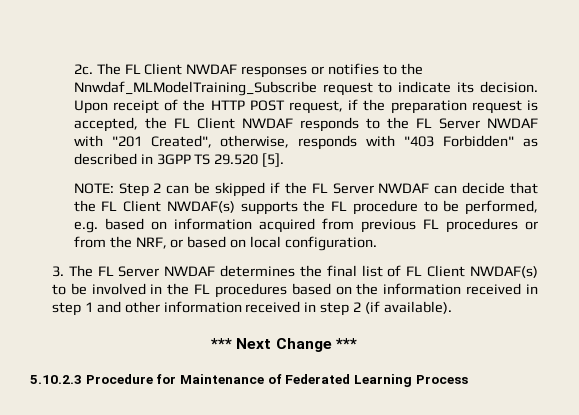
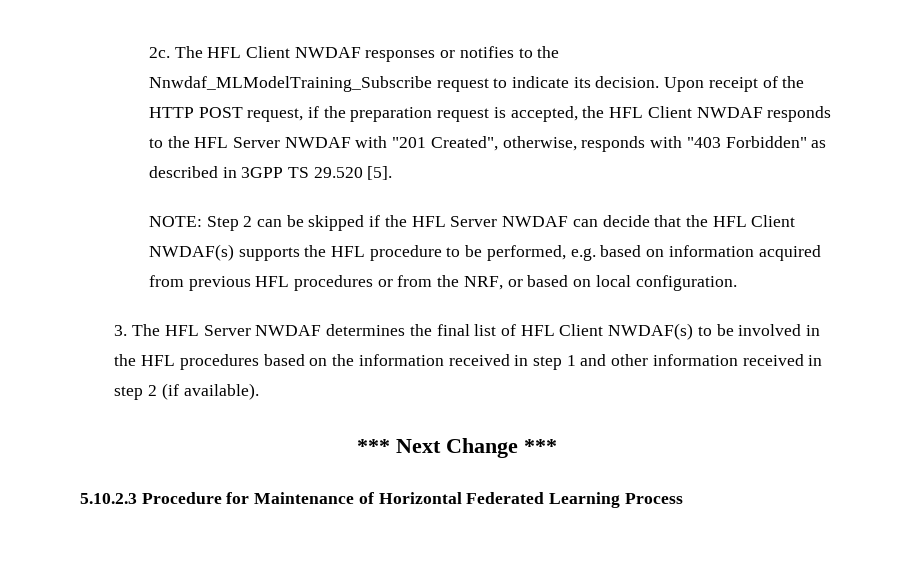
- The FL Client NWDAF responses or notifies to the Nnwdaf_MLModelTraining_Subscribe request to indicate its decision.
+ The HFL Client NWDAF responses or notifies to the Nnwdaf_MLModelTraining_Subscribe request to indicate its decision.
- Upon receipt of the HTTP POST request, if the preparation request is accepted, the FL Client NWDAF responds to the FL Server NWDAF with "201 Created", otherwise, responds with "403 Forbidden" as described in 3GPP TS 29.520 [5].
+ Upon receipt of the HTTP POST request, if the preparation request is accepted, the HFL Client NWDAF responds to the HFL Server NWDAF with "201 Created", otherwise, responds with "403 Forbidden" as described in 3GPP TS 29.520 [5].
- NOTE: Step 2 can be skipped if the FL Server NWDAF can decide that the FL Client NWDAF(s) supports the FL procedure to be performed, e.g. based on information acquired from previous FL procedures or from the NRF, or based on local configuration.
+ NOTE: Step 2 can be skipped if the HFL Server NWDAF can decide that the HFL Client NWDAF(s) supports the HFL procedure to be performed, e.g. based on information acquired from previous HFL procedures or from the NRF, or based on local configuration.
- 3. The FL Server NWDAF determines the final list of FL Client NWDAF(s) to be involved in the FL procedures based on the information received in step 1 and other information received in step 2 (if available).
+ 3. The HFL Server NWDAF determines the final list of HFL Client NWDAF(s) to be involved in the HFL procedures based on the information received in step 1 and other information received in step 2 (if available).
- 5.10.2.3 Procedure for Maintenance of Federated Learning Process
+ 5.10.2.3 Procedure for Maintenance of Horizontal Federated Learning Process

